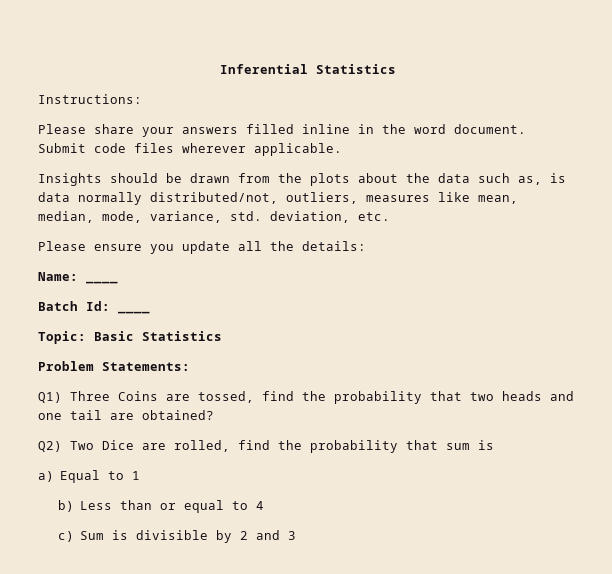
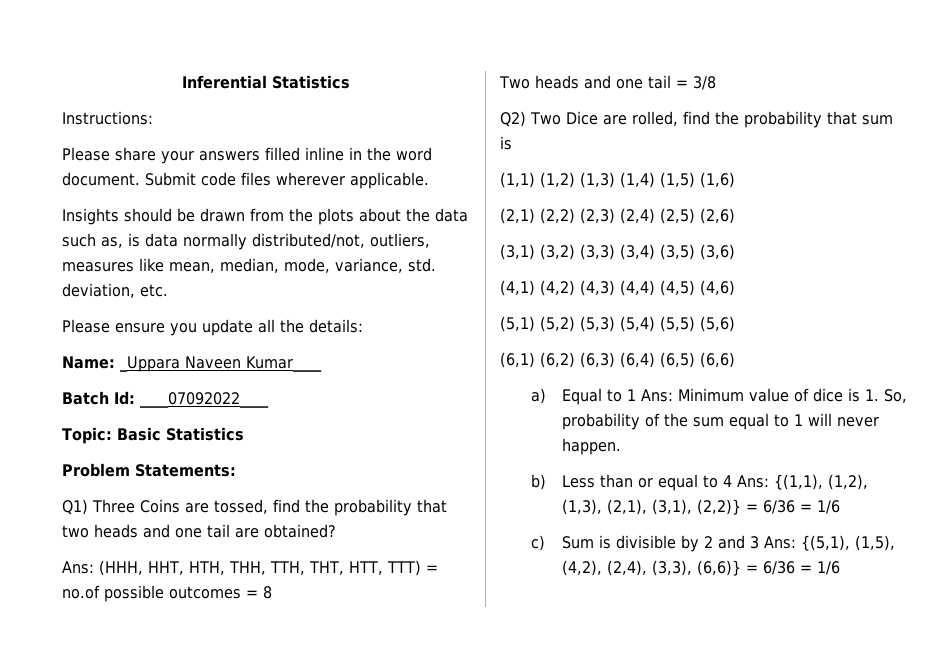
- Name: ____
+ Name: _Uppara Naveen Kumar____
- Batch Id: ____
+ Batch Id: ____07092022____
+ Ans: (HHH, HHT, HTH, THH, TTH, THT, HTT, TTT) = no.of possible outcomes = 8
+ Two heads and one tail = 3/8
- a) Equal to 1
+ (1,1) (1,2) (1,3) (1,4) (1,5) (1,6)
+ (2,1) (2,2) (2,3) (2,4) (2,5) (2,6)
+ (3,1) (3,2) (3,3) (3,4) (3,5) (3,6)
+ (4,1) (4,2) (4,3) (4,4) (4,5) (4,6)
+ (5,1) (5,2) (5,3) (5,4) (5,5) (5,6)
+ (6,1) (6,2) (6,3) (6,4) (6,5) (6,6)
+ a) Equal to 1 Ans: Minimum value of dice is 1. So, probability of the sum equal to 1 will never happen.
- b) Less than or equal to 4
+ b) Less than or equal to 4 Ans: {(1,1), (1,2), (1,3), (2,1), (3,1), (2,2)} = 6/36 = 1/6
- c) Sum is divisible by 2 and 3
+ c) Sum is divisible by 2 and 3 Ans: {(5,1), (1,5), (4,2), (2,4), (3,3), (6,6)} = 6/36 = 1/6

